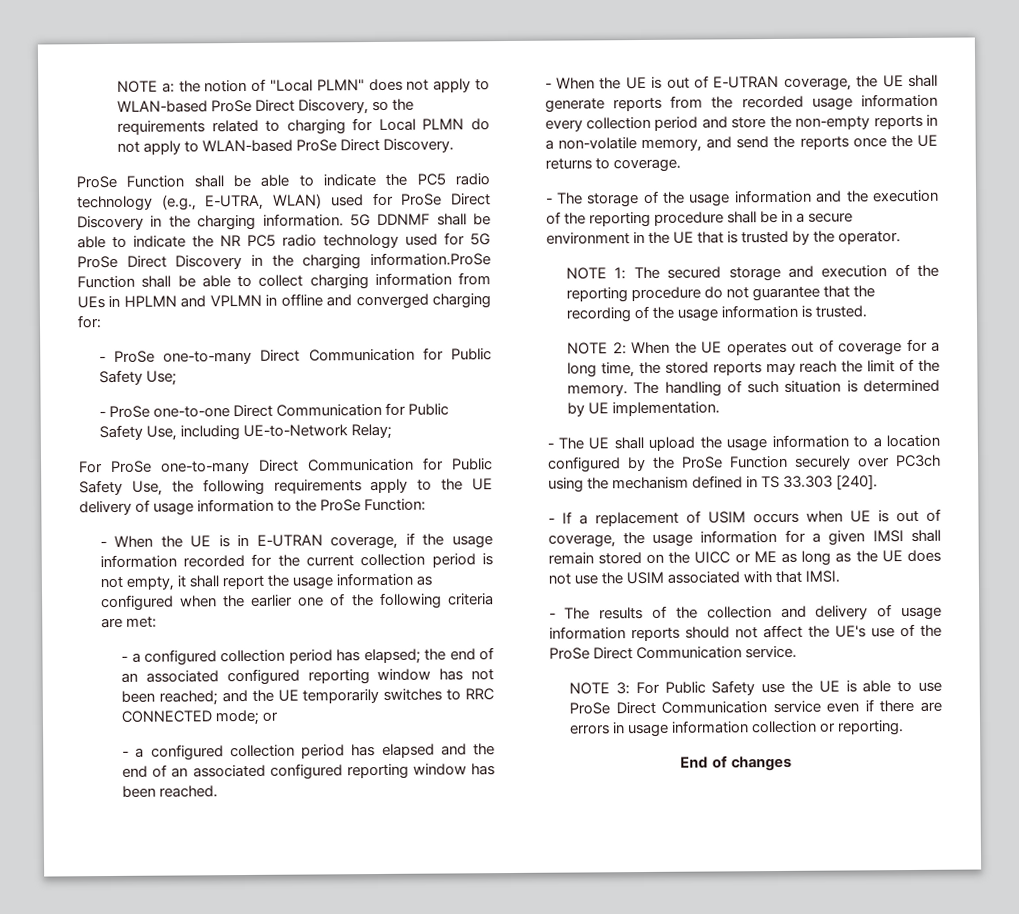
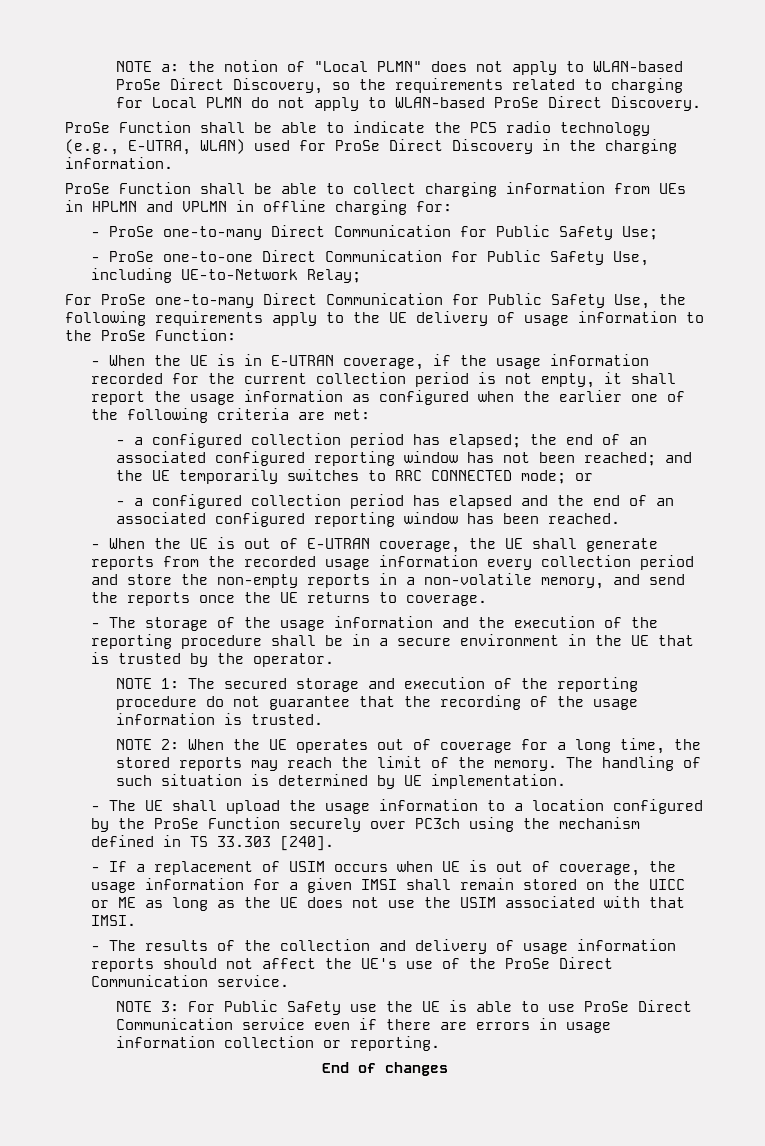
- ProSe Function shall be able to indicate the PC5 radio technology (e.g., E-UTRA, WLAN) used for ProSe Direct Discovery in the charging information. 5G DDNMF shall be able to indicate the NR PC5 radio technology used for 5G ProSe Direct Discovery in the charging information.ProSe Function shall be able to collect charging information from UEs in HPLMN and VPLMN in offline and converged charging for:
+ ProSe Function shall be able to indicate the PC5 radio technology (e.g., E-UTRA, WLAN) used for ProSe Direct Discovery in the charging information.
+ ProSe Function shall be able to collect charging information from UEs in HPLMN and VPLMN in offline charging for:

